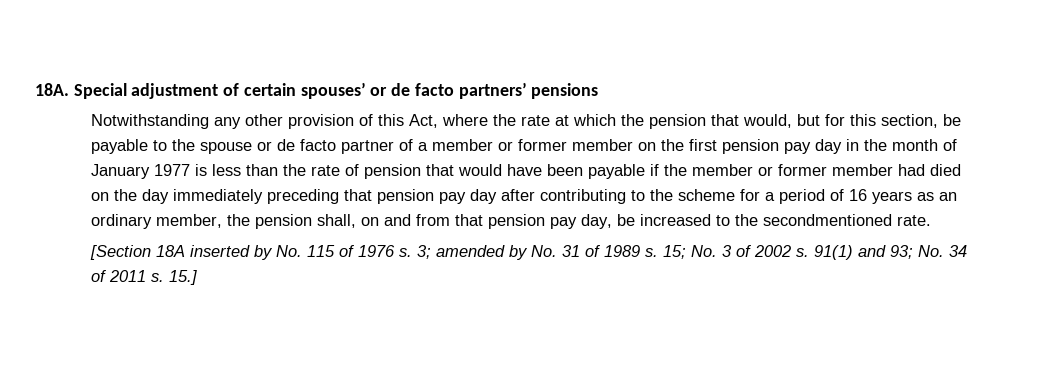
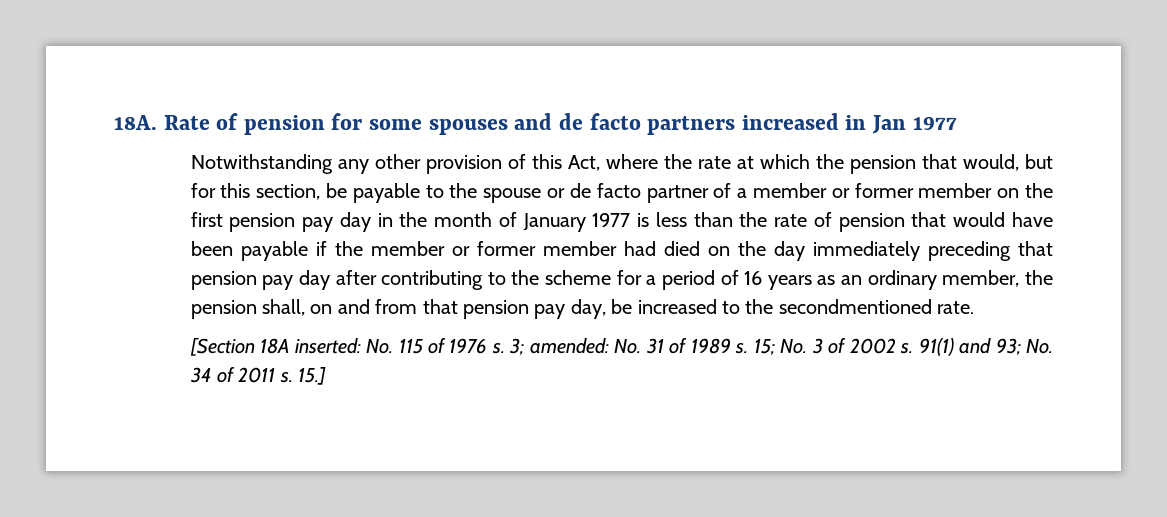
- Special adjustment of certain spouses’ or de facto partners’ pensions
+ Rate of pension for some spouses and de facto partners increased in Jan 1977
- [Section 18A inserted by No. 115 of 1976 s.
+ [Section 18A inserted: No. 115 of 1976 s.
- 3; amended by No. 31 of 1989 s.
+ 3; amended: No. 31 of 1989 s.

